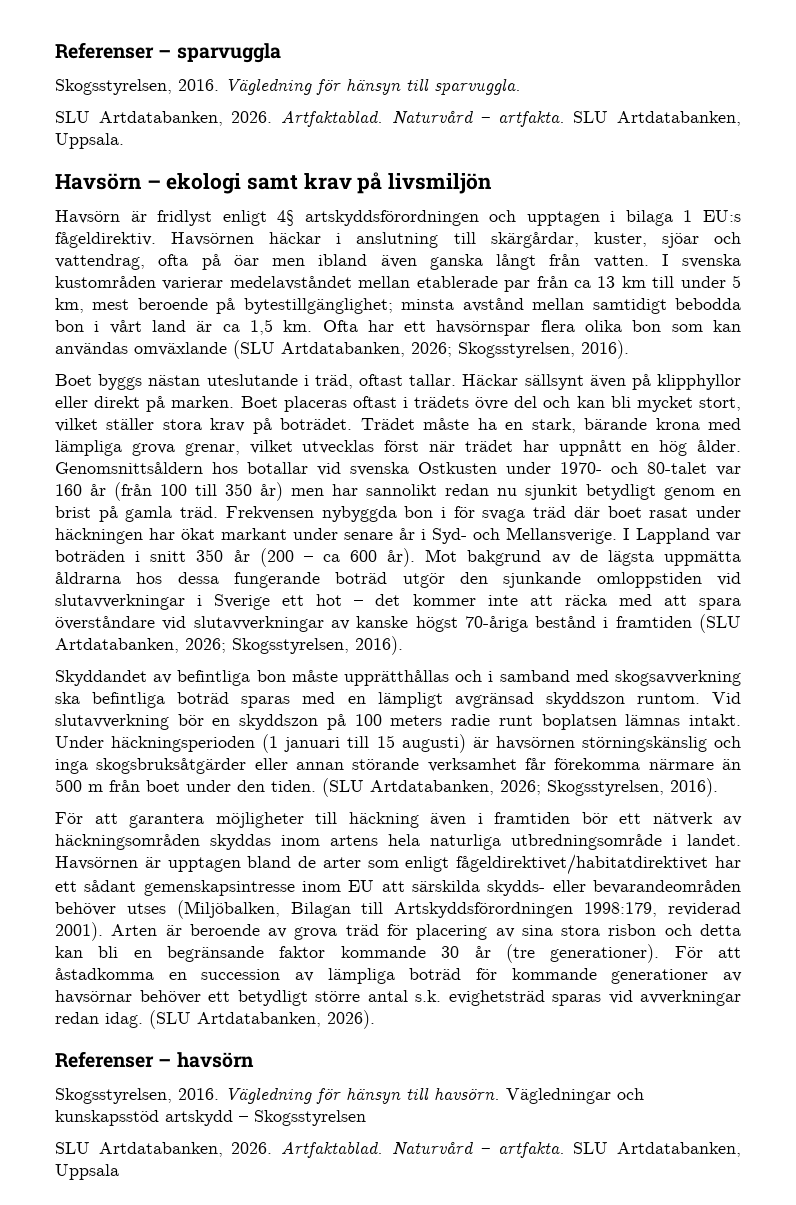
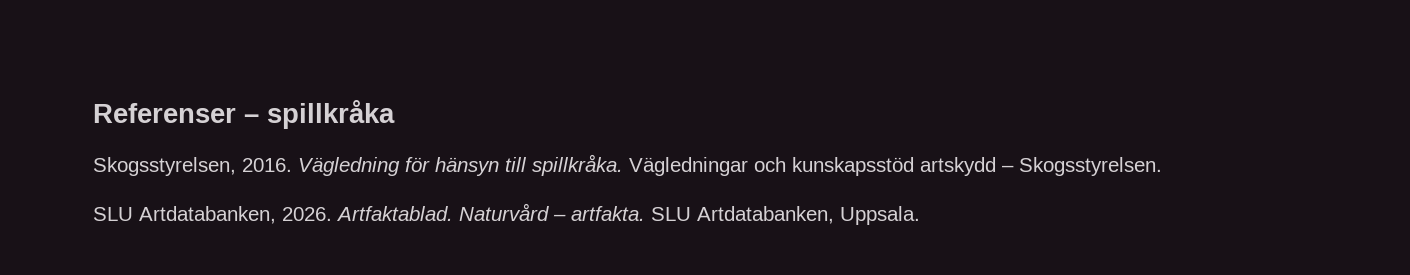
- Referenser – sparvuggla
- Skogsstyrelsen, 2016. Vägledning för hänsyn till sparvuggla.
+ Referenser – spillkråka
+ Skogsstyrelsen, 2016. Vägledning för hänsyn till spillkråka. Vägledningar och kunskapsstöd artskydd – Skogsstyrelsen.
- Havsörn – ekologi samt krav på livsmiljön
- Havsörn är fridlyst enligt 4§ artskyddsförordningen och upptagen i bilaga 1 EU:s fågeldirektiv. Havsörnen häckar i anslutning till skärgårdar, kuster, sjöar och vattendrag, ofta på öar men ibland även ganska långt från vatten. I svenska kustområden varierar medelavståndet mellan etablerade par från ca 13 km till under 5 km, mest beroende på bytestillgänglighet; minsta avstånd mellan samtidigt bebodda bon i vårt land är ca 1,5 km. Ofta har ett havsörnspar flera olika bon som kan användas omväxlande (SLU Artdatabanken, 2026; Skogsstyrelsen, 2016).
- Boet byggs nästan uteslutande i träd, oftast tallar. Häckar sällsynt även på klipphyllor eller direkt på marken. Boet placeras oftast i trädets övre del och kan bli mycket stort, vilket ställer stora krav på boträdet. Trädet måste ha en stark, bärande krona med lämpliga grova grenar, vilket utvecklas först när trädet har uppnått en hög ålder. Genomsnittsåldern hos botallar vid svenska Ostkusten under 1970- och 80-talet var 160 år (från 100 till 350 år) men har sannolikt redan nu sjunkit betydligt genom en brist på gamla träd. Frekvensen nybyggda bon i för svaga träd där boet rasat under häckningen har ökat markant under senare år i Syd- och Mellansverige. I Lappland var boträden i snitt 350 år (200 – ca 600 år). Mot bakgrund av de lägsta uppmätta åldrarna hos dessa fungerande boträd utgör den sjunkande omloppstiden vid slutavverkningar i Sverige ett hot – det kommer inte att räcka med att spara överståndare vid slutavverkningar av kanske högst 70-åriga bestånd i framtiden (SLU Artdatabanken, 2026; Skogsstyrelsen, 2016).
- Skyddandet av befintliga bon måste upprätthållas och i samband med skogsavverkning ska befintliga boträd sparas med en lämpligt avgränsad skyddszon runtom. Vid slutavverkning bör en skyddszon på 100 meters radie runt boplatsen lämnas intakt. Under häckningsperioden (1 januari till 15 augusti) är havsörnen störningskänslig och inga skogsbruksåtgärder eller annan störande verksamhet får förekomma närmare än 500 m från boet under den tiden. (SLU Artdatabanken, 2026; Skogsstyrelsen, 2016).
- För att garantera möjligheter till häckning även i framtiden bör ett nätverk av häckningsområden skyddas inom artens hela naturliga utbredningsområde i landet. Havsörnen är upptagen bland de arter som enligt fågeldirektivet/habitatdirektivet har ett sådant gemenskapsintresse inom EU att särskilda skydds- eller bevarandeområden behöver utses (Miljöbalken, Bilagan till Artskyddsförordningen 1998:179, reviderad 2001). Arten är beroende av grova träd för placering av sina stora risbon och detta kan bli en begränsande faktor kommande 30 år (tre generationer). För att åstadkomma en succession av lämpliga boträd för kommande generationer av havsörnar behöver ett betydligt större antal s.k. evighetsträd sparas vid avverkningar redan idag. (SLU Artdatabanken, 2026).
- Referenser – havsörn
- Skogsstyrelsen, 2016. Vägledning för hänsyn till havsörn. Vägledningar och kunskapsstöd artskydd – Skogsstyrelsen
- SLU Artdatabanken, 2026. Artfaktablad. Naturvård – artfakta. SLU Artdatabanken, Uppsala

